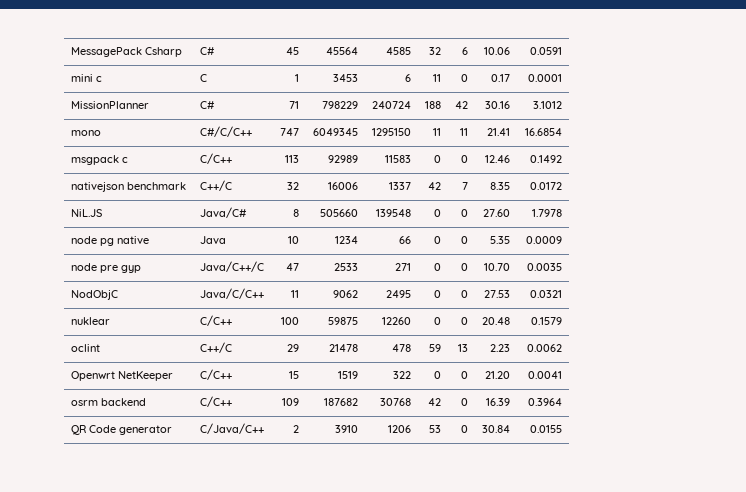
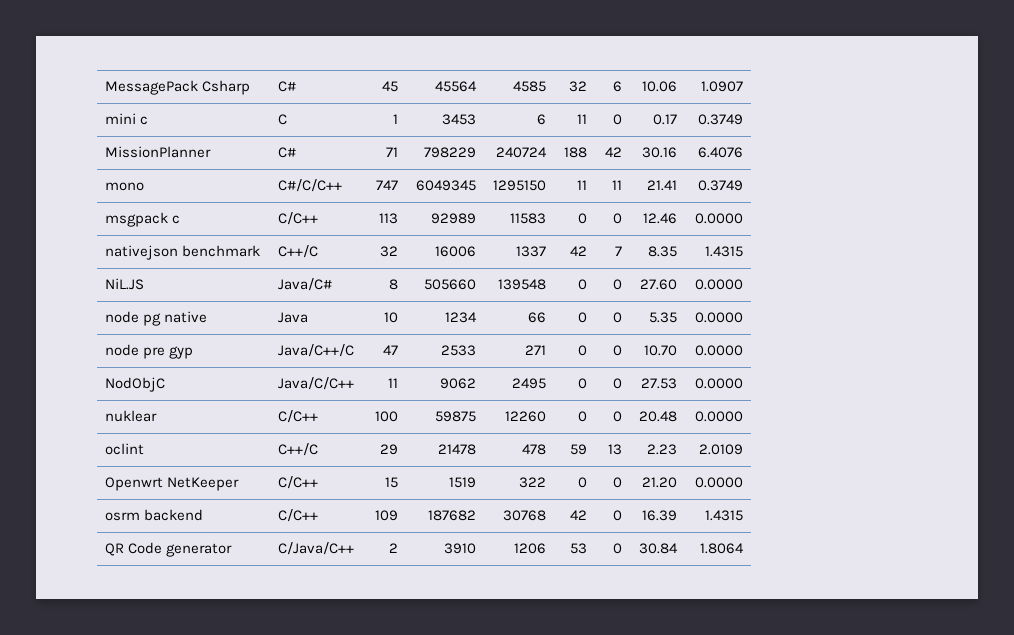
- MessagePack Csharp | C# | 45 | 45564 | 4585 | 32 | 6 | 10.06 | 0.0591
+ MessagePack Csharp | C# | 45 | 45564 | 4585 | 32 | 6 | 10.06 | 1.0907
- mini c | C | 1 | 3453 | 6 | 11 | 0 | 0.17 | 0.0001
+ mini c | C | 1 | 3453 | 6 | 11 | 0 | 0.17 | 0.3749
- MissionPlanner | C# | 71 | 798229 | 240724 | 188 | 42 | 30.16 | 3.1012
+ MissionPlanner | C# | 71 | 798229 | 240724 | 188 | 42 | 30.16 | 6.4076
- mono | C#/C/C++ | 747 | 6049345 | 1295150 | 11 | 11 | 21.41 | 16.6854
+ mono | C#/C/C++ | 747 | 6049345 | 1295150 | 11 | 11 | 21.41 | 0.3749
- msgpack c | C/C++ | 113 | 92989 | 11583 | 0 | 0 | 12.46 | 0.1492
+ msgpack c | C/C++ | 113 | 92989 | 11583 | 0 | 0 | 12.46 | 0.0000
- nativejson benchmark | C++/C | 32 | 16006 | 1337 | 42 | 7 | 8.35 | 0.0172
+ nativejson benchmark | C++/C | 32 | 16006 | 1337 | 42 | 7 | 8.35 | 1.4315
- NiL.JS | Java/C# | 8 | 505660 | 139548 | 0 | 0 | 27.60 | 1.7978
+ NiL.JS | Java/C# | 8 | 505660 | 139548 | 0 | 0 | 27.60 | 0.0000
- node pg native | Java | 10 | 1234 | 66 | 0 | 0 | 5.35 | 0.0009
+ node pg native | Java | 10 | 1234 | 66 | 0 | 0 | 5.35 | 0.0000
- node pre gyp | Java/C++/C | 47 | 2533 | 271 | 0 | 0 | 10.70 | 0.0035
+ node pre gyp | Java/C++/C | 47 | 2533 | 271 | 0 | 0 | 10.70 | 0.0000
- NodObjC | Java/C/C++ | 11 | 9062 | 2495 | 0 | 0 | 27.53 | 0.0321
+ NodObjC | Java/C/C++ | 11 | 9062 | 2495 | 0 | 0 | 27.53 | 0.0000
- nuklear | C/C++ | 100 | 59875 | 12260 | 0 | 0 | 20.48 | 0.1579
+ nuklear | C/C++ | 100 | 59875 | 12260 | 0 | 0 | 20.48 | 0.0000
- oclint | C++/C | 29 | 21478 | 478 | 59 | 13 | 2.23 | 0.0062
+ oclint | C++/C | 29 | 21478 | 478 | 59 | 13 | 2.23 | 2.0109
- Openwrt NetKeeper | C/C++ | 15 | 1519 | 322 | 0 | 0 | 21.20 | 0.0041
+ Openwrt NetKeeper | C/C++ | 15 | 1519 | 322 | 0 | 0 | 21.20 | 0.0000
- osrm backend | C/C++ | 109 | 187682 | 30768 | 42 | 0 | 16.39 | 0.3964
+ osrm backend | C/C++ | 109 | 187682 | 30768 | 42 | 0 | 16.39 | 1.4315
- QR Code generator | C/Java/C++ | 2 | 3910 | 1206 | 53 | 0 | 30.84 | 0.0155
+ QR Code generator | C/Java/C++ | 2 | 3910 | 1206 | 53 | 0 | 30.84 | 1.8064

